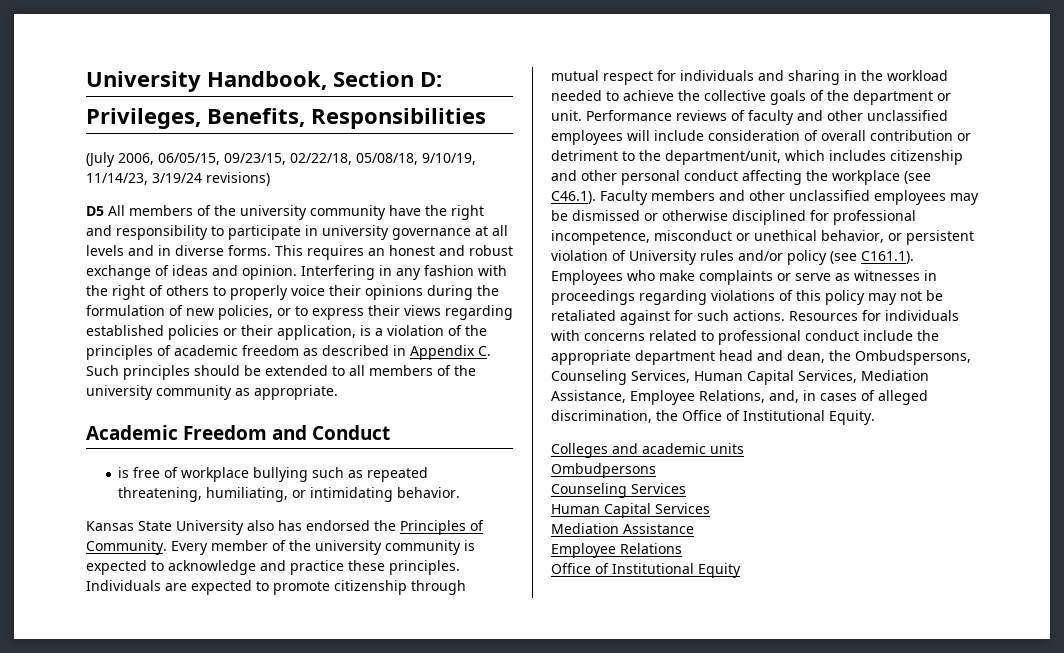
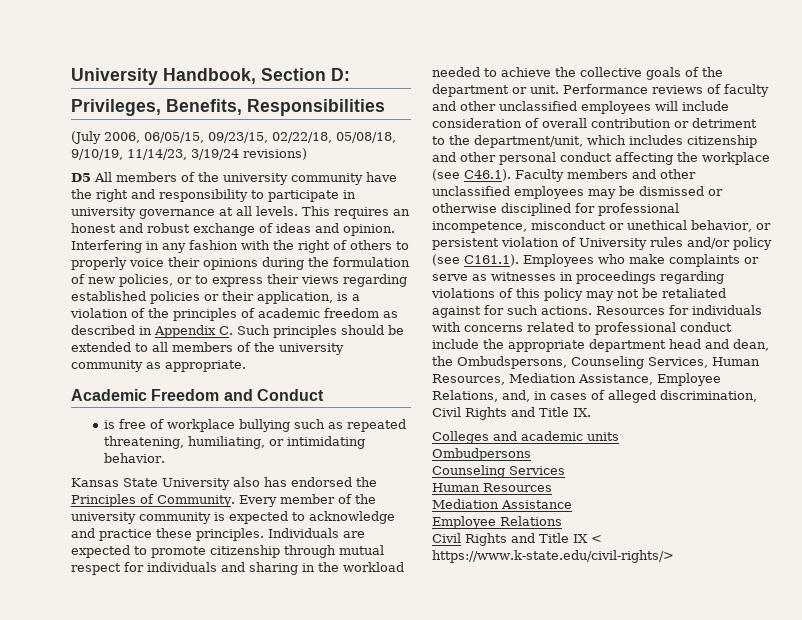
- D5 All members of the university community have the right and responsibility to participate in university governance at all levels and in diverse forms.
+ D5 All members of the university community have the right and responsibility to participate in university governance at all levels.
- Resources for individuals with concerns related to professional conduct include the appropriate department head and dean, the Ombudspersons, Counseling Services, Human Capital Services, Mediation Assistance, Employee Relations, and, in cases of alleged discrimination, the Office of Institutional Equity.
+ Resources for individuals with concerns related to professional conduct include the appropriate department head and dean, the Ombudspersons, Counseling Services, Human Resources, Mediation Assistance, Employee Relations, and, in cases of alleged discrimination, Civil Rights and Title IX.
- Human Capital Services
+ Human Resources
- Office of Institutional Equity
+ Civil Rights and Title IX < https://www.k-state.edu/civil-rights/>

